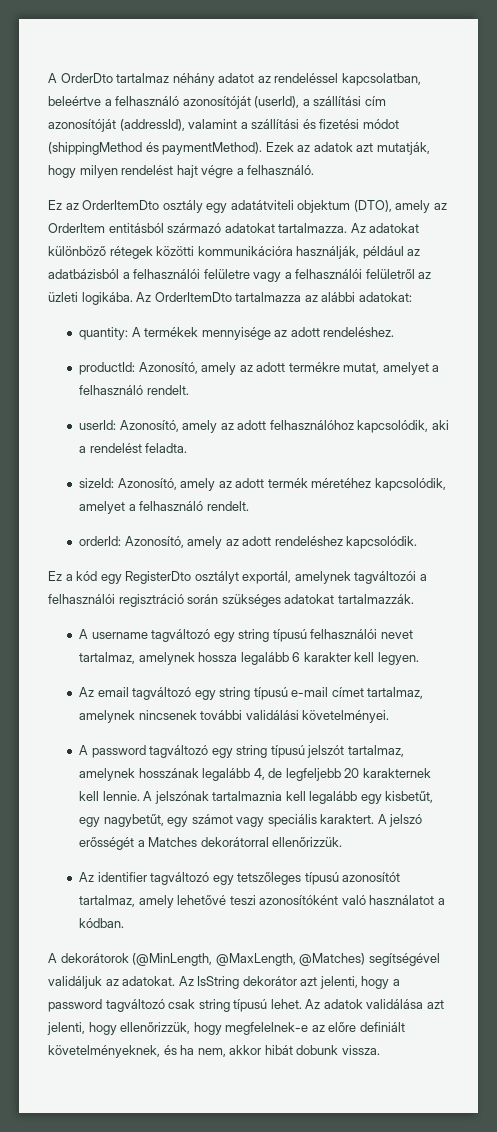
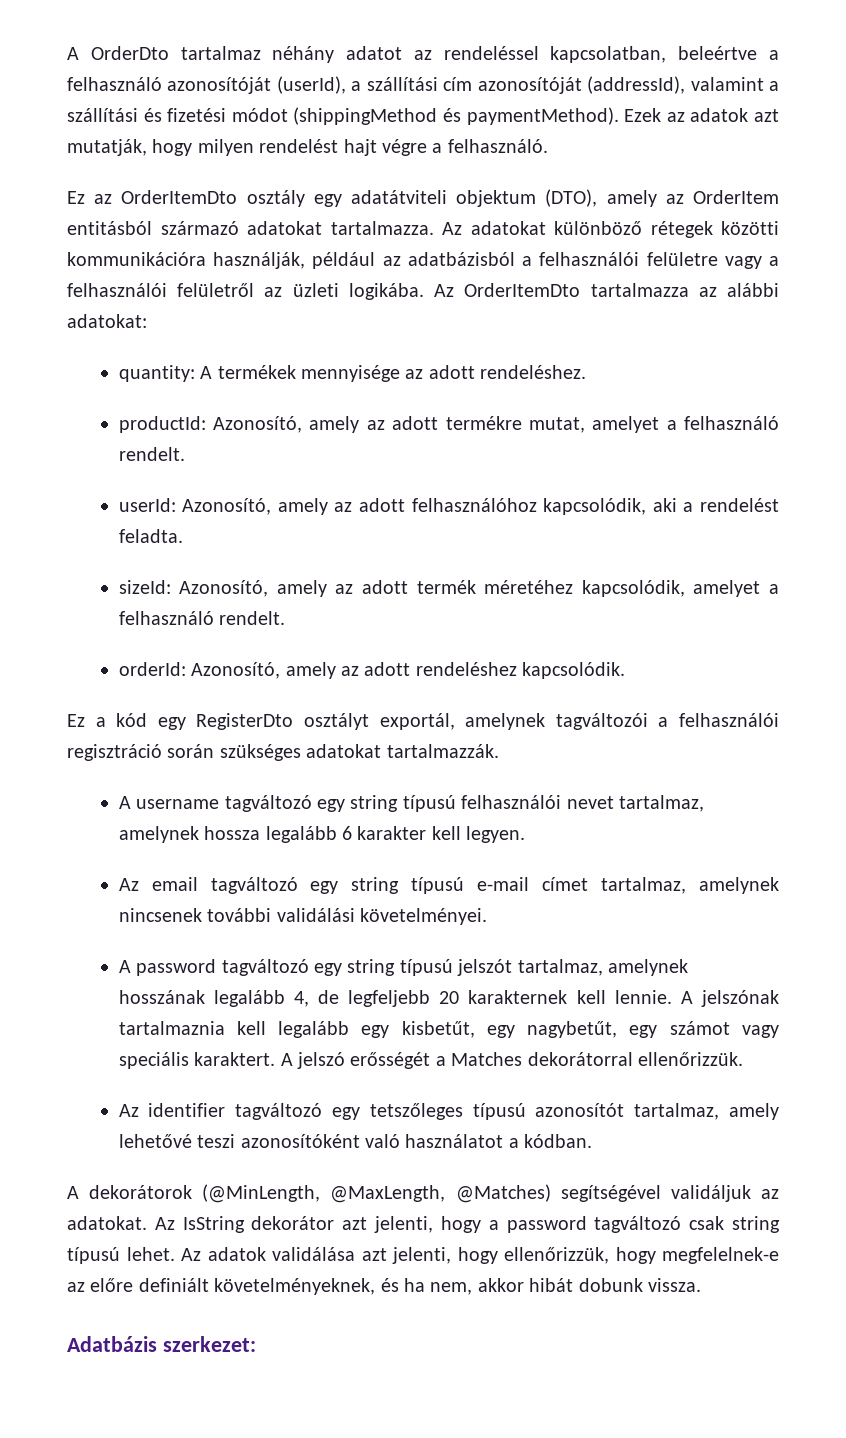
+ Adatbázis szerkezet:

